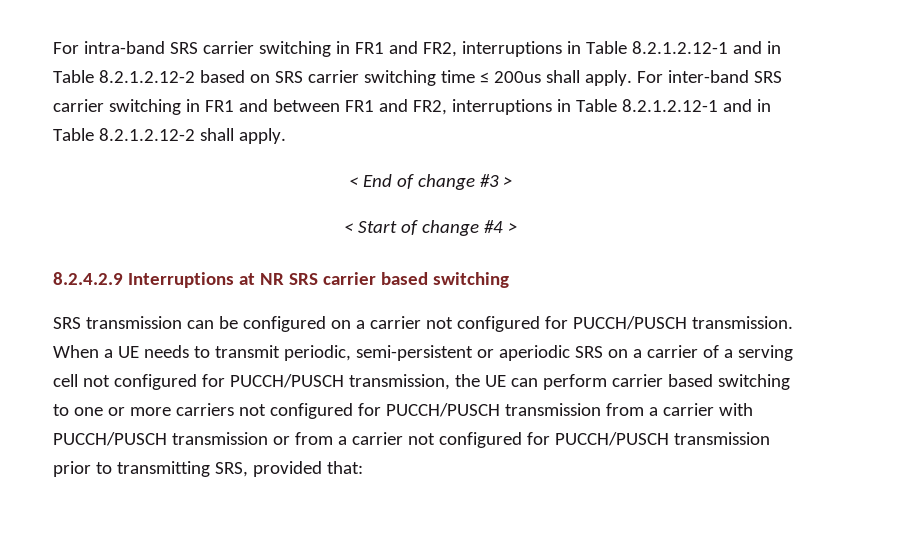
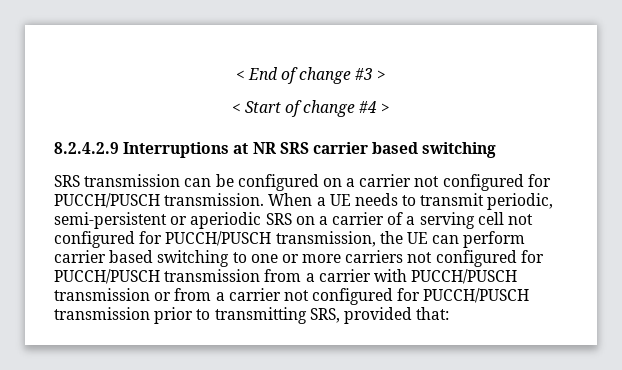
- For intra-band SRS carrier switching in FR1 and FR2, interruptions in Table 8.2.1.2.12-1 and in Table 8.2.1.2.12-2 based on SRS carrier switching time ≤ 200us shall apply. For inter-band SRS carrier switching in FR1 and between FR1 and FR2, interruptions in Table 8.2.1.2.12-1 and in Table 8.2.1.2.12-2 shall apply.

